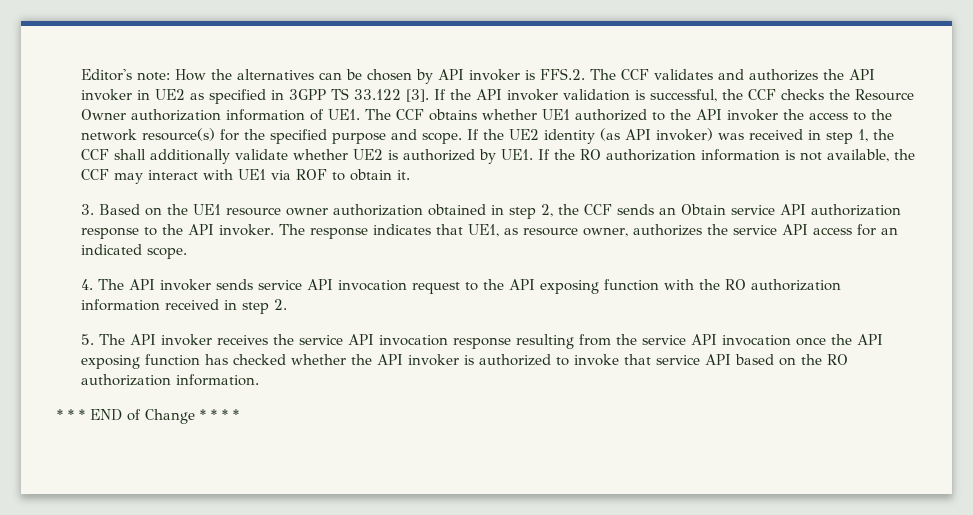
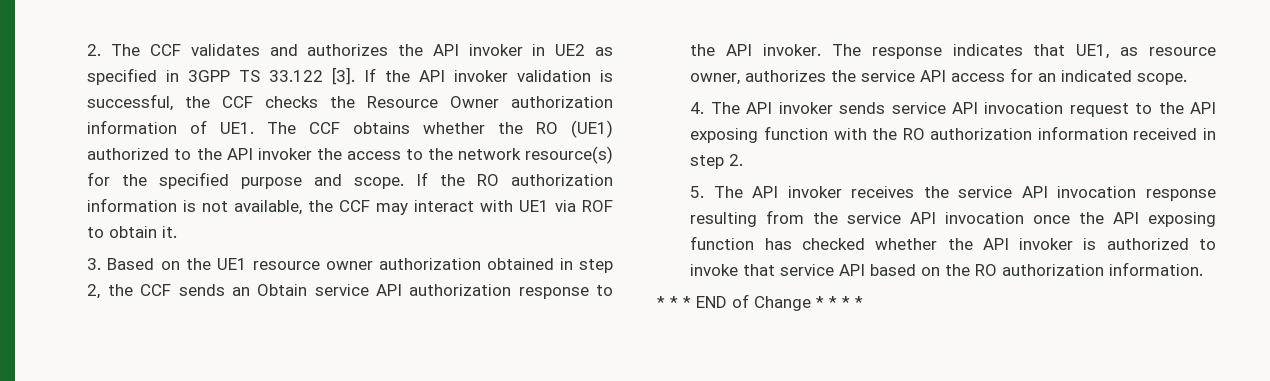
- Editor's note: How the alternatives can be chosen by API invoker is FFS.2. The CCF validates and authorizes the API invoker in UE2 as specified in 3GPP TS 33.122 [3].
+ 2. The CCF validates and authorizes the API invoker in UE2 as specified in 3GPP TS 33.122 [3].
- If the API invoker validation is successful, the CCF checks the Resource Owner authorization information of UE1. The CCF obtains whether UE1 authorized to the API invoker the access to the network resource(s) for the specified purpose and scope.
+ If the API invoker validation is successful, the CCF checks the Resource Owner authorization information of UE1. The CCF obtains whether the RO (UE1) authorized to the API invoker the access to the network resource(s) for the specified purpose and scope.
- If the UE2 identity (as API invoker) was received in step 1, the CCF shall additionally validate whether UE2 is authorized by UE1. If the RO authorization information is not available, the CCF may interact with UE1 via ROF to obtain it.
+ If the RO authorization information is not available, the CCF may interact with UE1 via ROF to obtain it.

